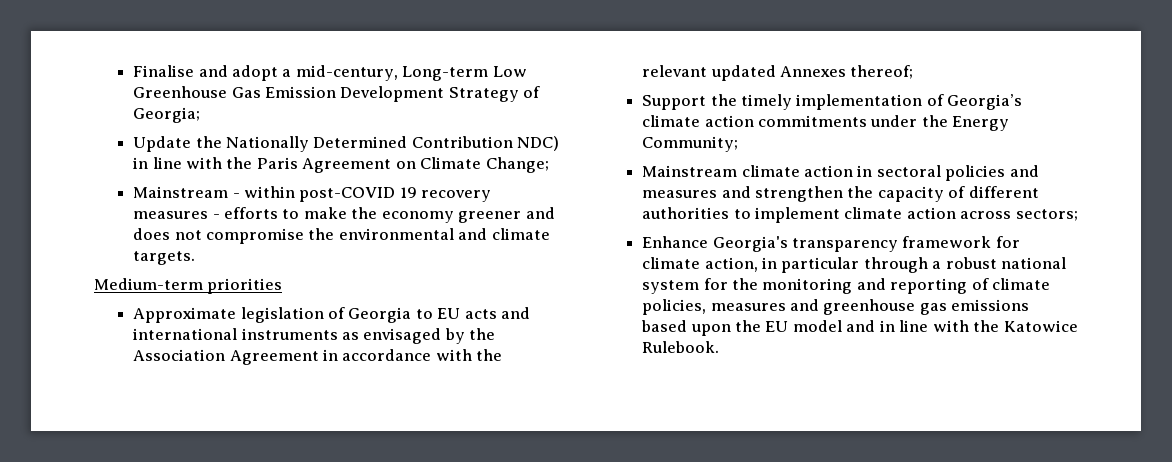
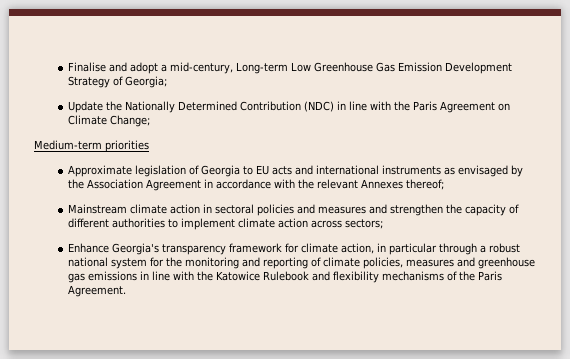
- Update the Nationally Determined Contribution NDC) in line with the Paris Agreement on Climate Change;
+ Update the Nationally Determined Contribution (NDC) in line with the Paris Agreement on Climate Change;
- Mainstream - within post-COVID 19 recovery measures - efforts to make the economy greener and does not compromise the environmental and climate targets.
- Approximate legislation of Georgia to EU acts and international instruments as envisaged by the Association Agreement in accordance with the relevant updated Annexes thereof;
+ Approximate legislation of Georgia to EU acts and international instruments as envisaged by the Association Agreement in accordance with the relevant Annexes thereof;
- Support the timely implementation of Georgia’s climate action commitments under the Energy Community;
- Enhance Georgia's transparency framework for climate action, in particular through a robust national system for the monitoring and reporting of climate policies, measures and greenhouse gas emissions based upon the EU model and in line with the Katowice Rulebook.
+ Enhance Georgia's transparency framework for climate action, in particular through a robust national system for the monitoring and reporting of climate policies, measures and greenhouse gas emissions in line with the Katowice Rulebook and flexibility mechanisms of the Paris Agreement.

